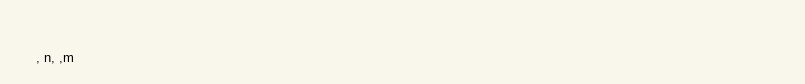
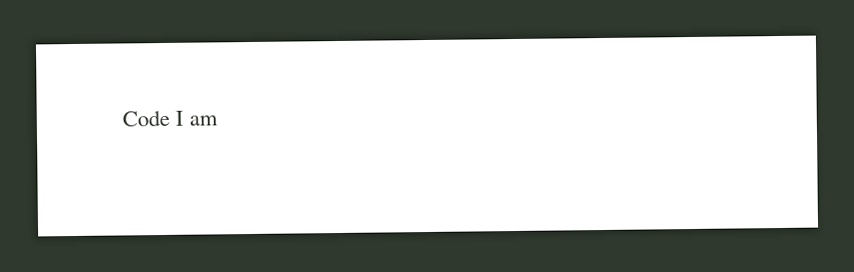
- , n, ,m
+ Code I am

